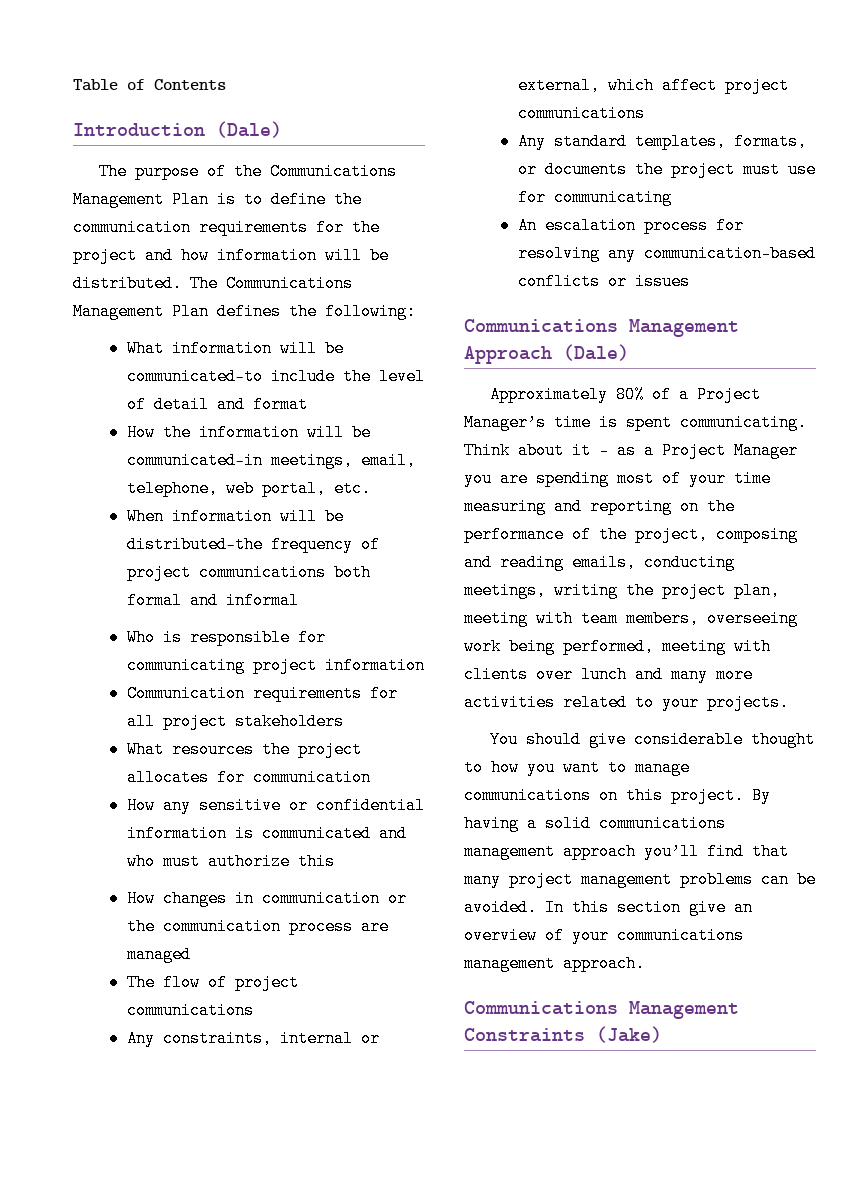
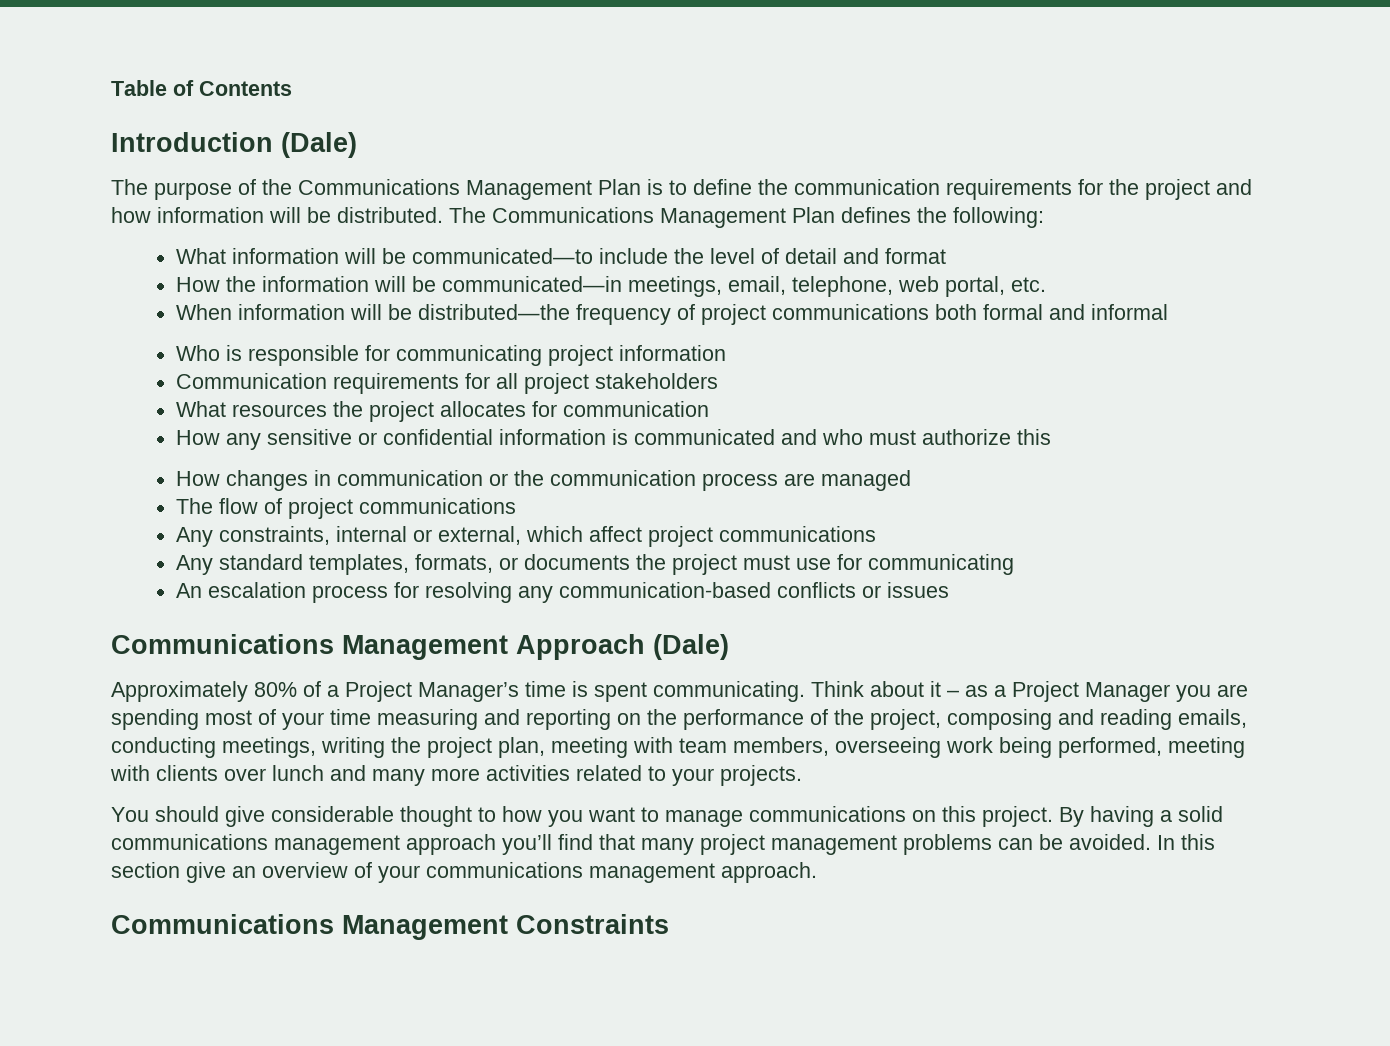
- Communications Management Constraints (Jake)
+ Communications Management Constraints

